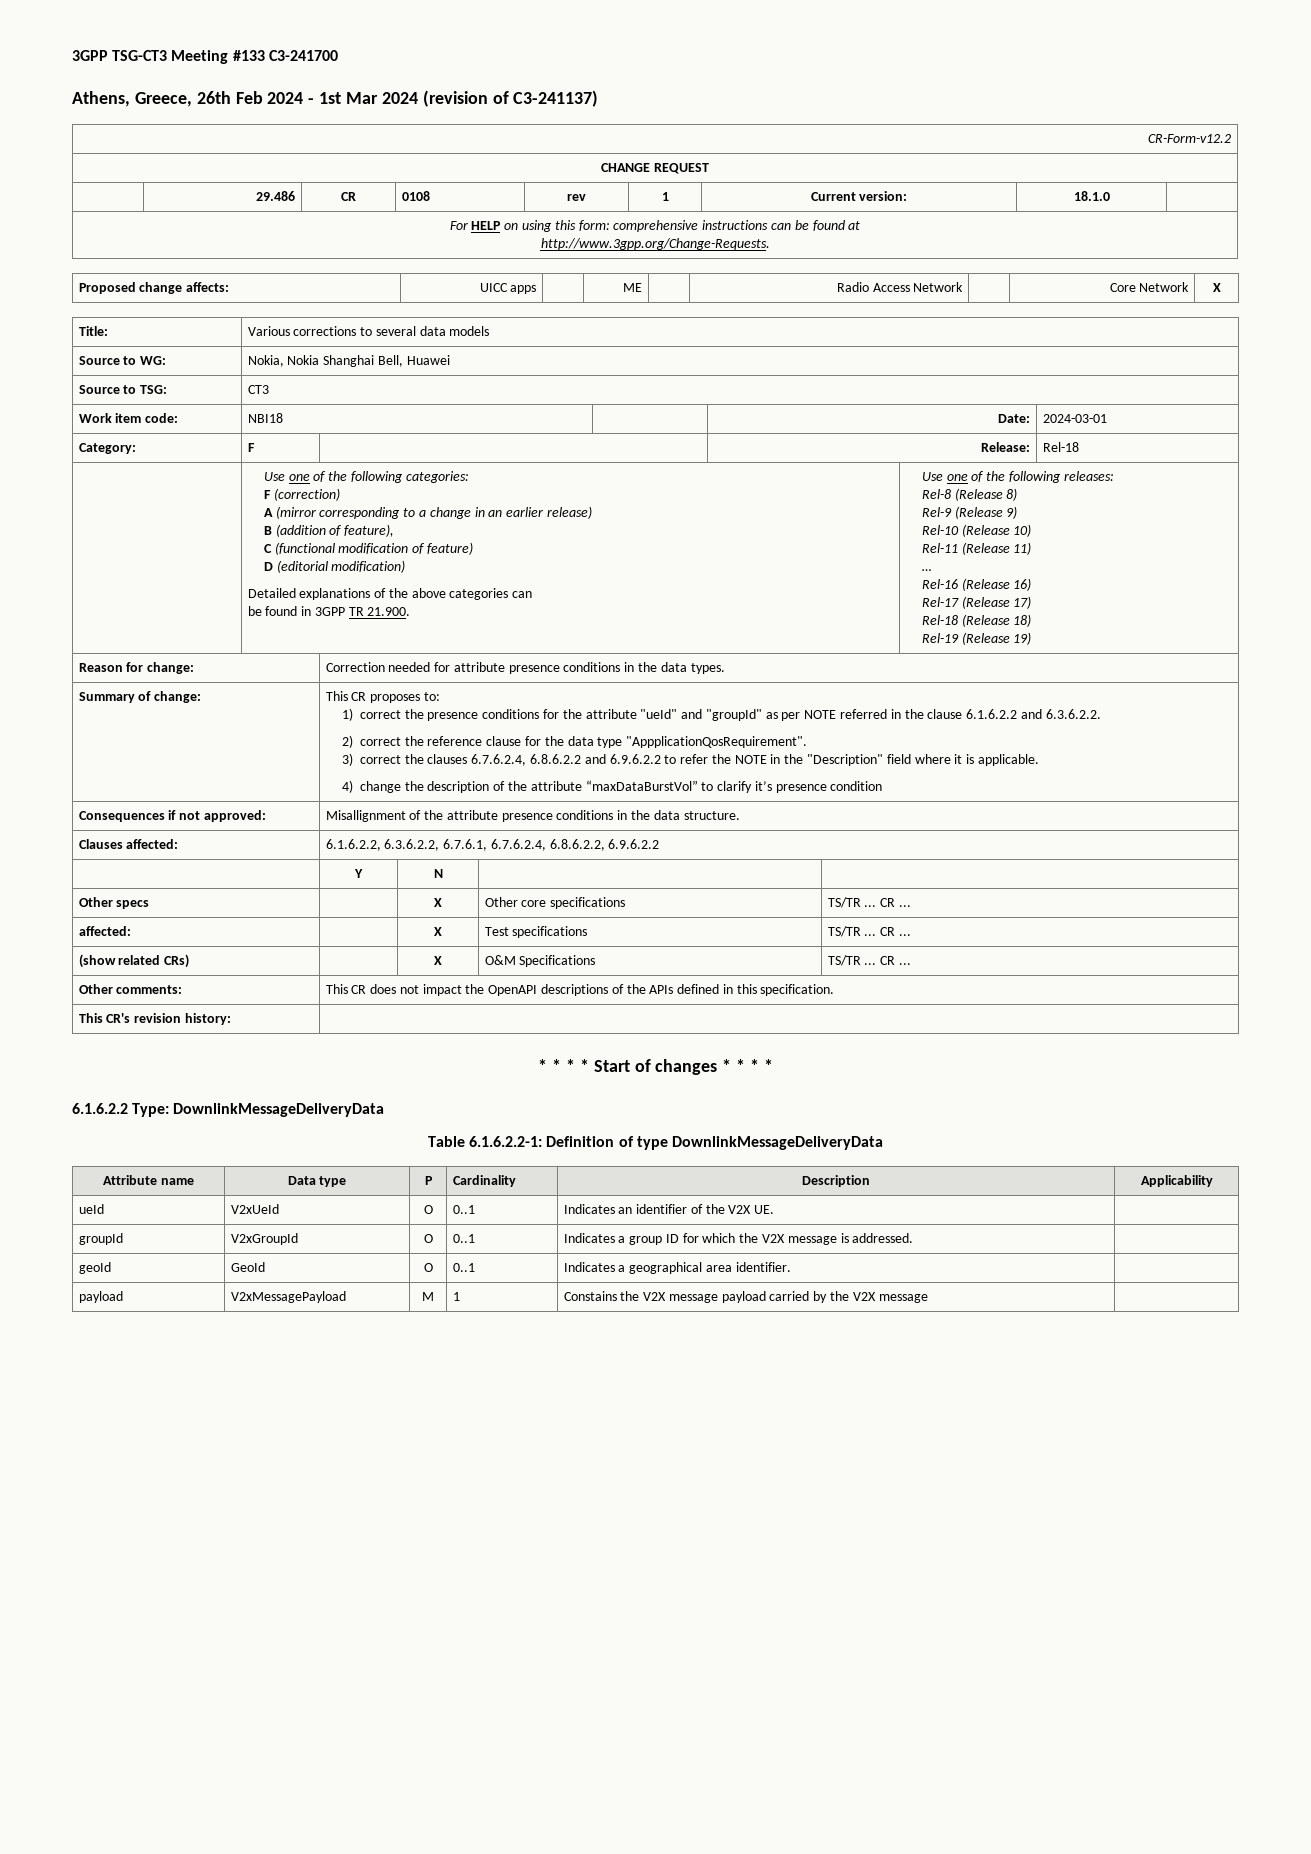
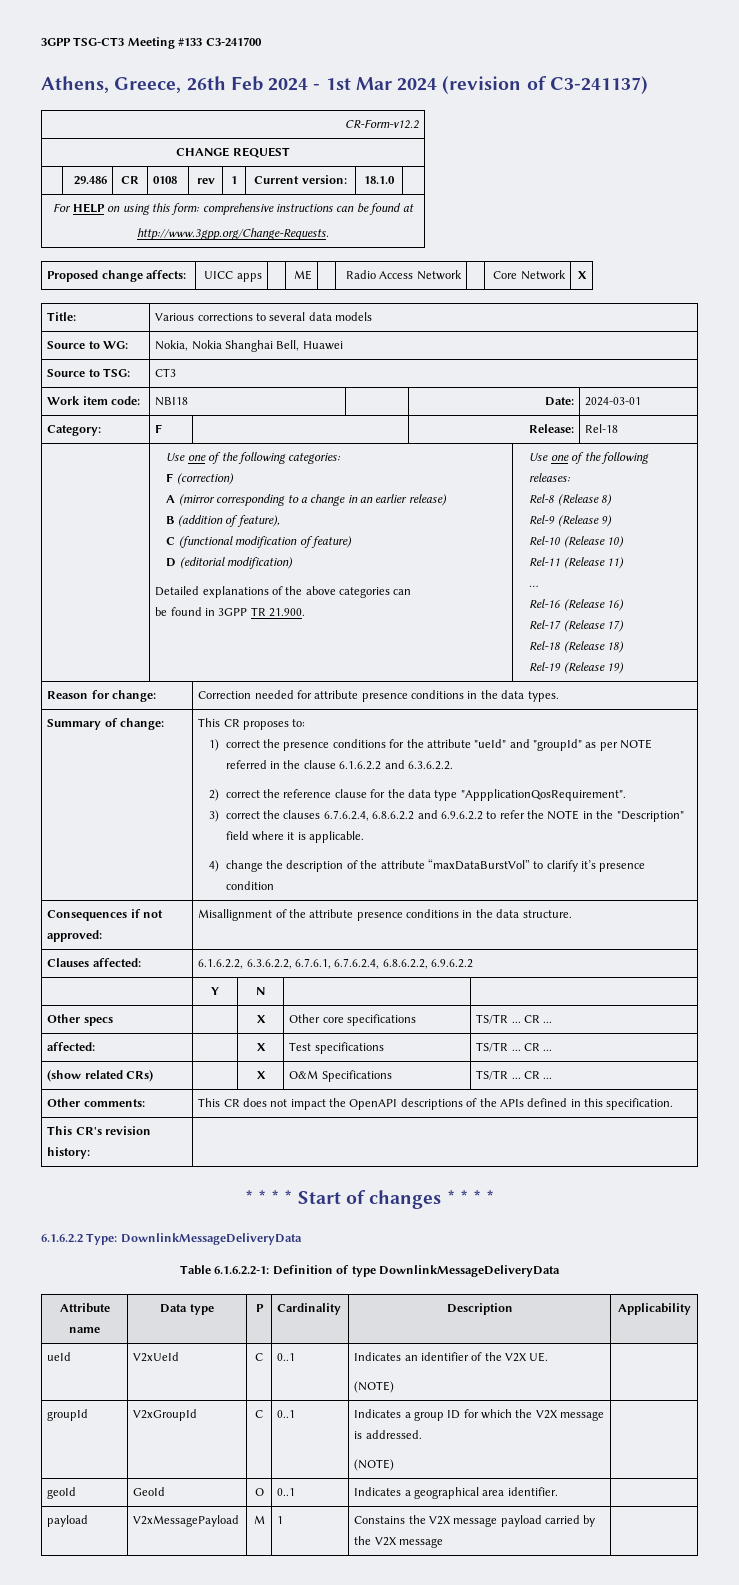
- ueId | V2xUeId | O | 0..1 | Indicates an identifier of the V2X UE. |
+ ueId | V2xUeId | C | 0..1 | Indicates an identifier of the V2X UE.
+ (NOTE) |
- groupId | V2xGroupId | O | 0..1 | Indicates a group ID for which the V2X message is addressed. |
+ groupId | V2xGroupId | C | 0..1 | Indicates a group ID for which the V2X message is addressed.
+ (NOTE) |

